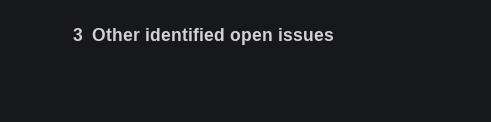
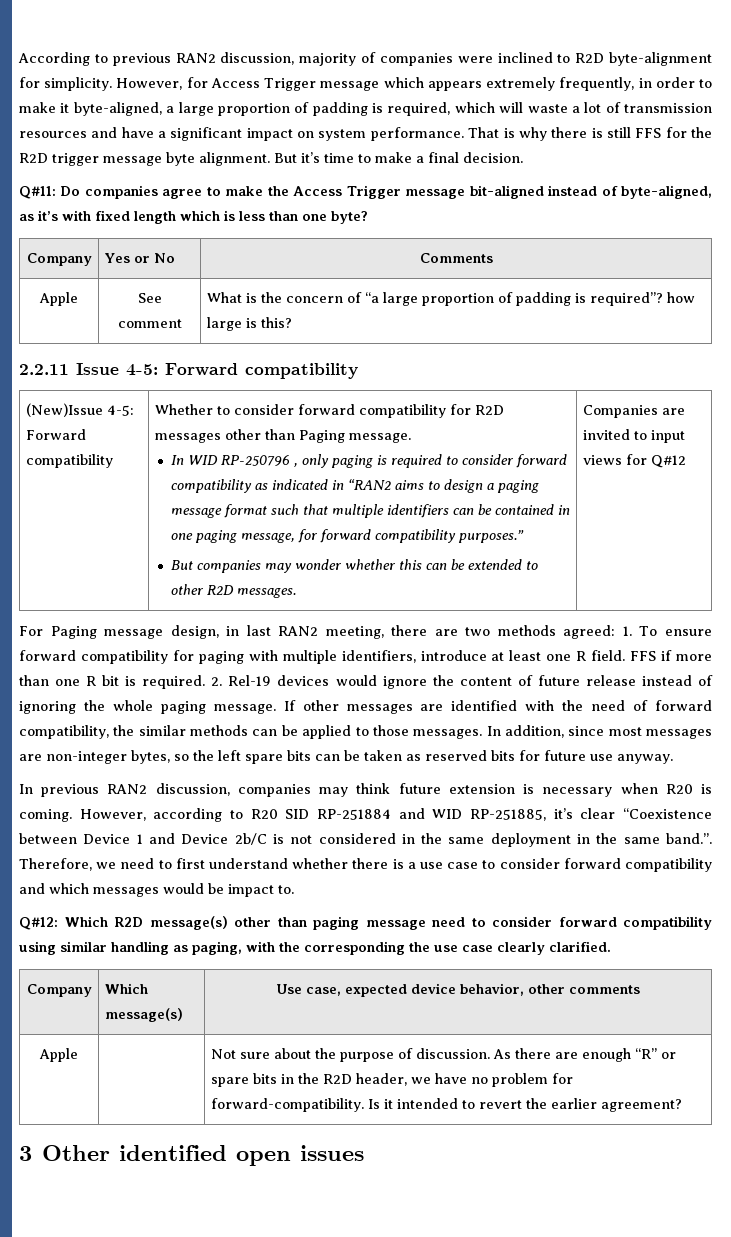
+ According to previous RAN2 discussion, majority of companies were inclined to R2D byte-alignment for simplicity. However, for Access Trigger message which appears extremely frequently, in order to make it byte-aligned, a large proportion of padding is required, which will waste a lot of transmission resources and have a significant impact on system performance. That is why there is still FFS for the R2D trigger message byte alignment. But it’s time to make a final decision.
+ Q#11: Do companies agree to make the Access Trigger message bit-aligned instead of byte-aligned, as it’s with fixed length which is less than one byte?
+ Company | Yes or No | Comments
+ Apple | See comment | What is the concern of “a large proportion of padding is required”? how large is this?
+ 2.2.11 Issue 4-5: Forward compatibility
+ (New)Issue 4-5: Forward compatibility | Whether to consider forward compatibility for R2D messages other than Paging message.
+ In WID RP-250796 , only paging is required to consider forward compatibility as indicated in “RAN2 aims to design a paging message format such that multiple identifiers can be contained in one paging message, for forward compatibility purposes.”
+ But companies may wonder whether this can be extended to other R2D messages. | Companies are invited to input views for Q#12
+ For Paging message design, in last RAN2 meeting, there are two methods agreed: 1. To ensure forward compatibility for paging with multiple identifiers, introduce at least one R field. FFS if more than one R bit is required. 2. Rel-19 devices would ignore the content of future release instead of ignoring the whole paging message. If other messages are identified with the need of forward compatibility, the similar methods can be applied to those messages. In addition, since most messages are non-integer bytes, so the left spare bits can be taken as reserved bits for future use anyway.
+ In previous RAN2 discussion, companies may think future extension is necessary when R20 is coming. However, according to R20 SID RP-251884 and WID RP-251885, it’s clear “Coexistence between Device 1 and Device 2b/C is not considered in the same deployment in the same band.”. Therefore, we need to first understand whether there is a use case to consider forward compatibility and which messages would be impact to.
+ Q#12: Which R2D message(s) other than paging message need to consider forward compatibility using similar handling as paging, with the corresponding the use case clearly clarified.
+ Company | Which message(s) | Use case, expected device behavior, other comments
+ Apple | | Not sure about the purpose of discussion. As there are enough “R” or spare bits in the R2D header, we have no problem for forward-compatibility. Is it intended to revert the earlier agreement?

